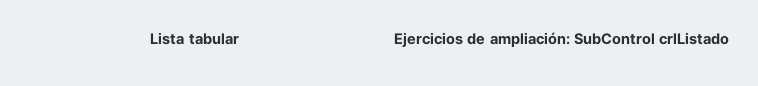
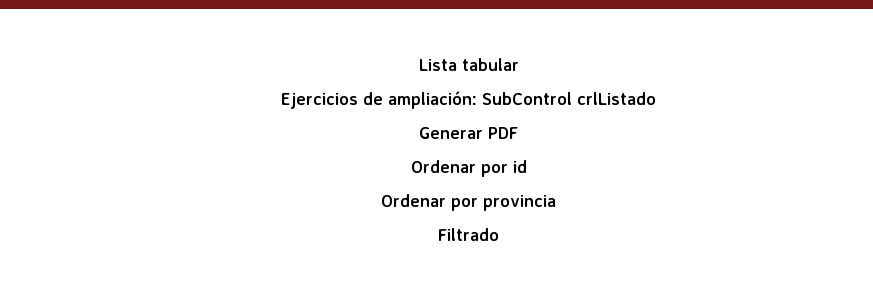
+ Generar PDF
+ Ordenar por id
+ Ordenar por provincia
+ Filtrado

